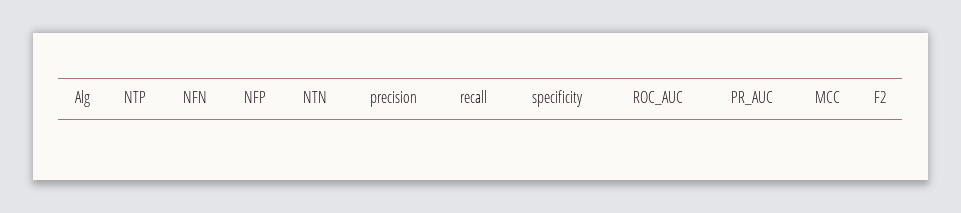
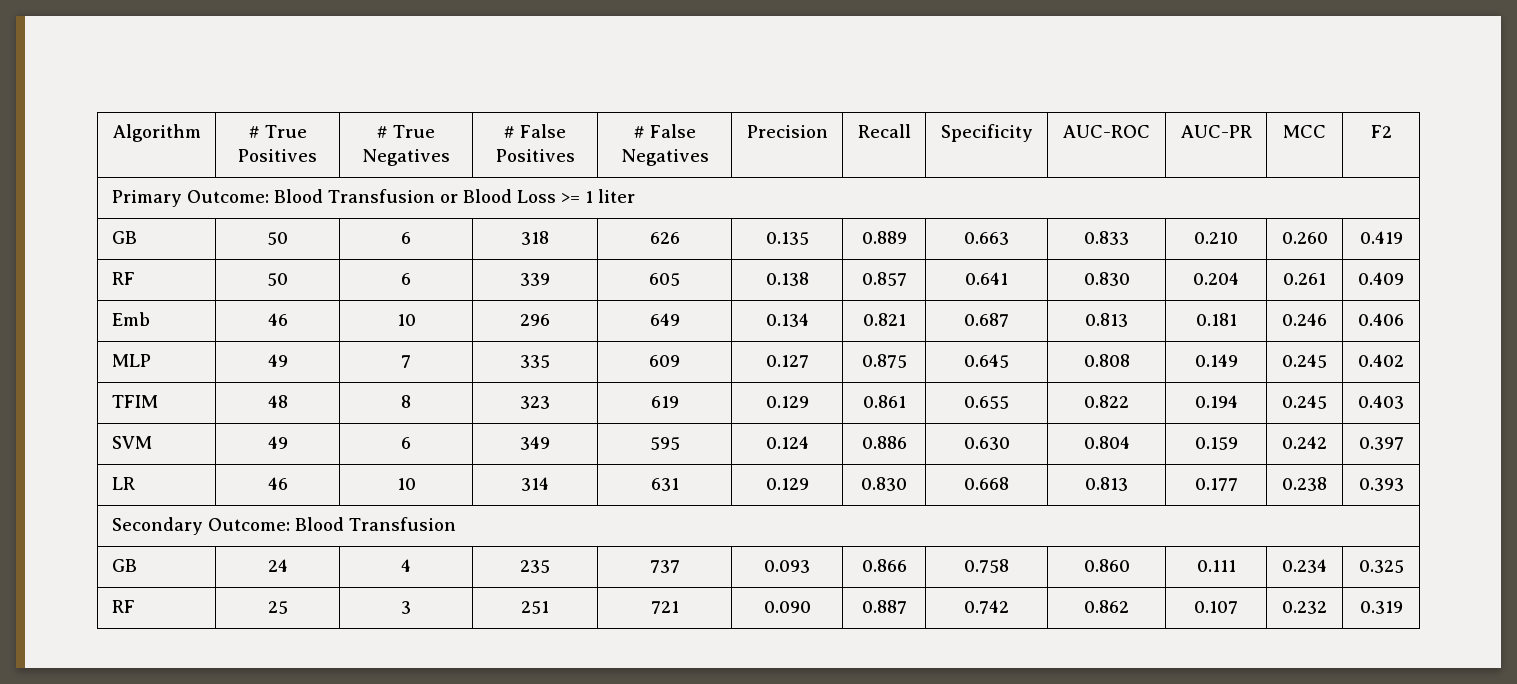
- Alg | NTP | NFN | NFP | NTN | precision | recall | specificity | ROC_AUC | PR_AUC | MCC | F2
+ Algorithm | # True Positives | # True Negatives | # False Positives | # False Negatives | Precision | Recall | Specificity | AUC-ROC | AUC-PR | MCC | F2
+ Primary Outcome: Blood Transfusion or Blood Loss >= 1 liter
+ GB | 50 | 6 | 318 | 626 | 0.135 | 0.889 | 0.663 | 0.833 | 0.210 | 0.260 | 0.419
+ RF | 50 | 6 | 339 | 605 | 0.138 | 0.857 | 0.641 | 0.830 | 0.204 | 0.261 | 0.409
+ Emb | 46 | 10 | 296 | 649 | 0.134 | 0.821 | 0.687 | 0.813 | 0.181 | 0.246 | 0.406
+ MLP | 49 | 7 | 335 | 609 | 0.127 | 0.875 | 0.645 | 0.808 | 0.149 | 0.245 | 0.402
+ TFIM | 48 | 8 | 323 | 619 | 0.129 | 0.861 | 0.655 | 0.822 | 0.194 | 0.245 | 0.403
+ SVM | 49 | 6 | 349 | 595 | 0.124 | 0.886 | 0.630 | 0.804 | 0.159 | 0.242 | 0.397
+ LR | 46 | 10 | 314 | 631 | 0.129 | 0.830 | 0.668 | 0.813 | 0.177 | 0.238 | 0.393
+ Secondary Outcome: Blood Transfusion
+ GB | 24 | 4 | 235 | 737 | 0.093 | 0.866 | 0.758 | 0.860 | 0.111 | 0.234 | 0.325
+ RF | 25 | 3 | 251 | 721 | 0.090 | 0.887 | 0.742 | 0.862 | 0.107 | 0.232 | 0.319

